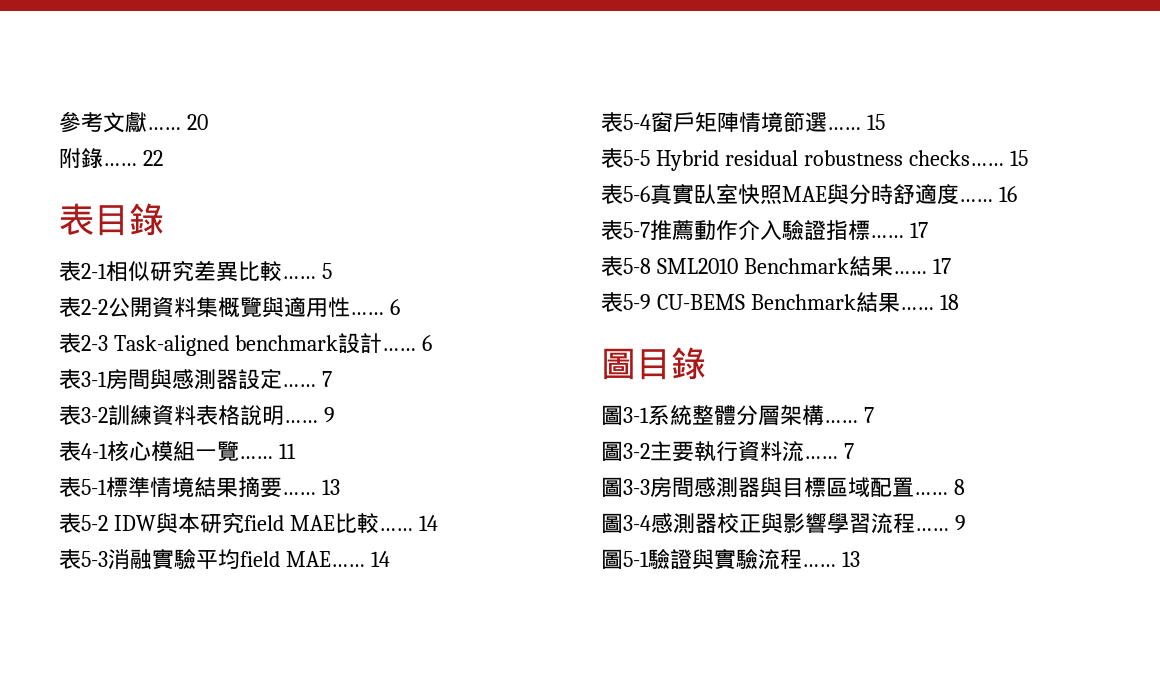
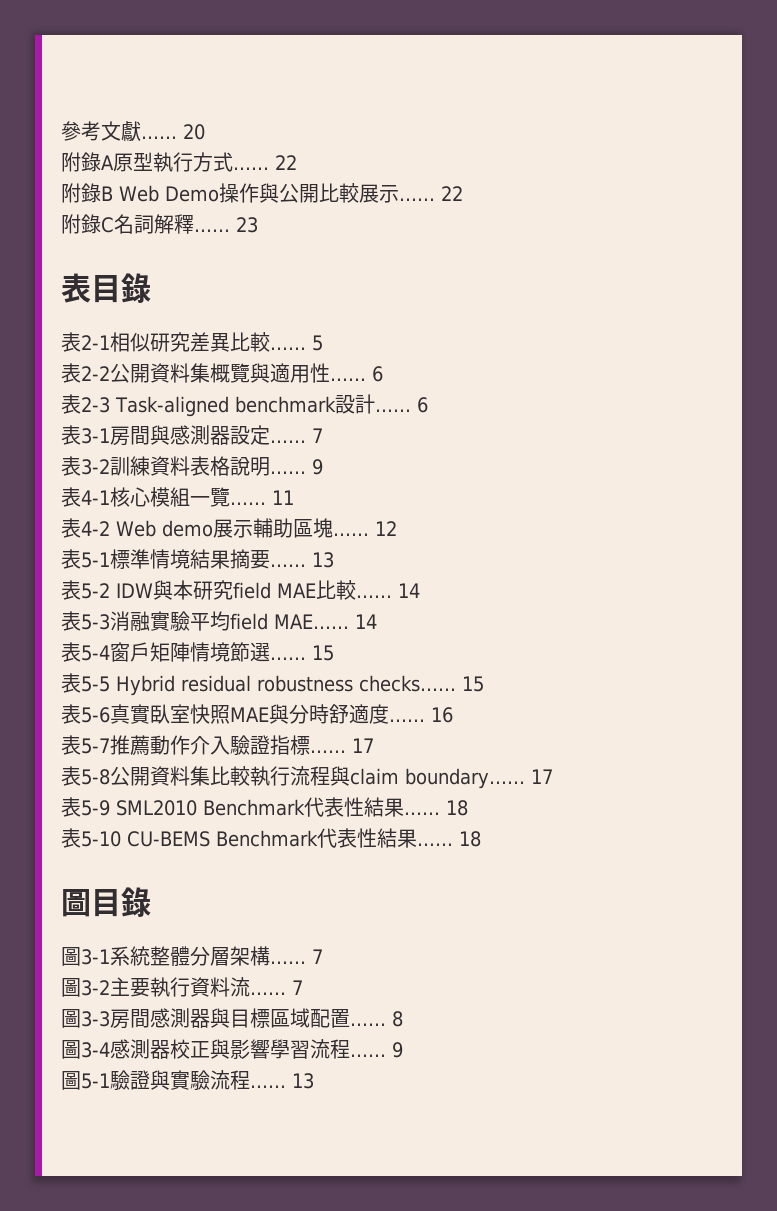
- 附錄…… 22
+ 附錄A原型執行方式…… 22
+ 附錄B Web Demo操作與公開比較展示…… 22
+ 附錄C名詞解釋…… 23
+ 表4-2 Web demo展示輔助區塊…… 12
- 表5-8 SML2010 Benchmark結果…… 17
- 表5-9 CU-BEMS Benchmark結果……
+ 表5-8公開資料集比較執行流程與claim boundary…… 17
+ 表5-9 SML2010 Benchmark代表性結果…… 18
+ 表5-10 CU-BEMS Benchmark代表性結果……

